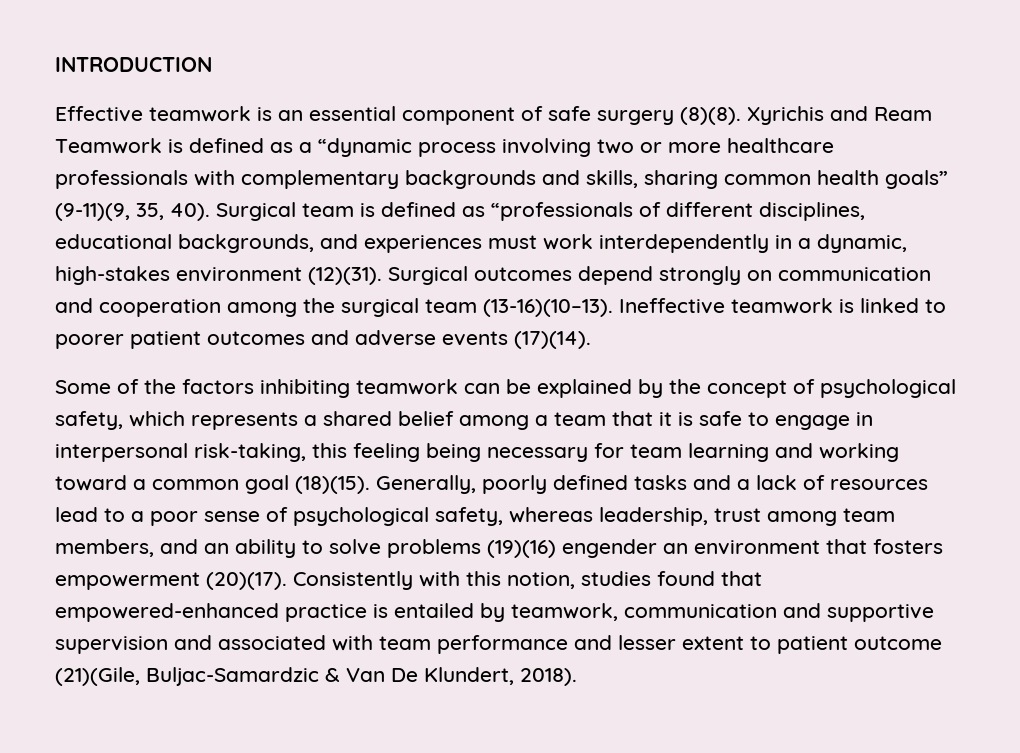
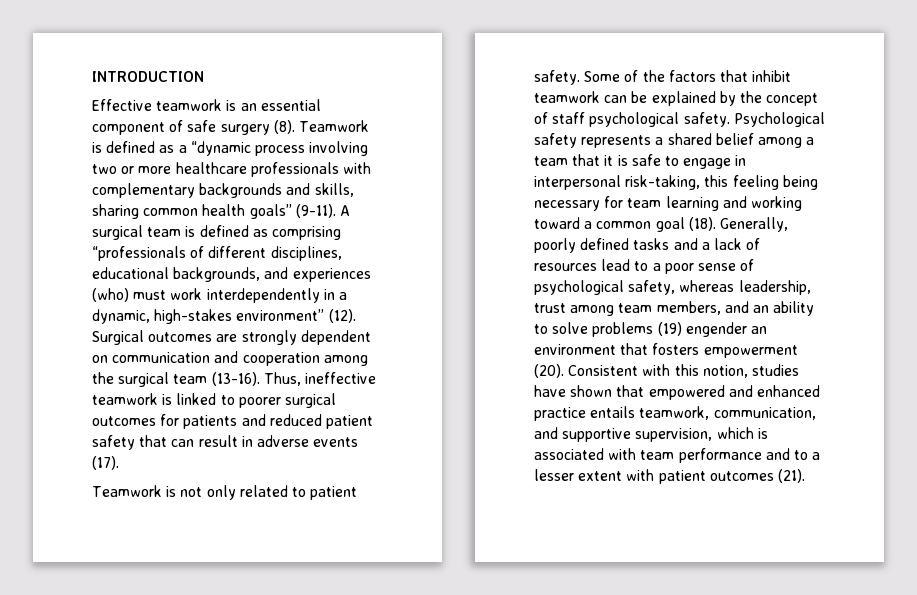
- Effective teamwork is an essential component of safe surgery (8)(8). Xyrichis and Ream Teamwork is defined as a “dynamic process involving two or more healthcare professionals with complementary backgrounds and skills, sharing common health goals” (9-11)(9, 35, 40). Surgical team is defined as “professionals of different disciplines, educational backgrounds, and experiences must work interdependently in a dynamic, high-stakes environment (12)(31). Surgical outcomes depend strongly on communication and cooperation among the surgical team (13-16)(10–13). Ineffective teamwork is linked to poorer patient outcomes and adverse events (17)(14).
- Some of the factors inhibiting teamwork can be explained by the concept of psychological safety, which represents a shared belief among a team that it is safe to engage in interpersonal risk-taking, this feeling being necessary for team learning and working toward a common goal (18)(15).
+ Effective teamwork is an essential component of safe surgery (8). Teamwork is defined as a “dynamic process involving two or more healthcare professionals with complementary backgrounds and skills, sharing common health goals” (9-11). A surgical team is defined as comprising “professionals of different disciplines, educational backgrounds, and experiences (who) must work interdependently in a dynamic, high-stakes environment” (12). Surgical outcomes are strongly dependent on communication and cooperation among the surgical team (13-16). Thus, ineffective teamwork is linked to poorer surgical outcomes for patients and reduced patient safety that can result in adverse events (17).
+ Teamwork is not only related to patient safety. Some of the factors that inhibit teamwork can be explained by the concept of staff psychological safety. Psychological safety represents a shared belief among a team that it is safe to engage in interpersonal risk-taking, this feeling being necessary for team learning and working toward a common goal (18).
- Generally, poorly defined tasks and a lack of resources lead to a poor sense of psychological safety, whereas leadership, trust among team members, and an ability to solve problems (19)(16) engender an environment that fosters empowerment (20)(17). Consistently with this notion, studies found that empowered-enhanced practice is entailed by teamwork, communication and supportive supervision and associated with team performance and lesser extent to patient outcome (21)(Gile, Buljac-Samardzic & Van De Klundert, 2018).
+ Generally, poorly defined tasks and a lack of resources lead to a poor sense of psychological safety, whereas leadership, trust among team members, and an ability to solve problems (19) engender an environment that fosters empowerment (20). Consistent with this notion, studies have shown that empowered and enhanced practice entails teamwork, communication, and supportive supervision, which is associated with team performance and to a lesser extent with patient outcomes (21).

